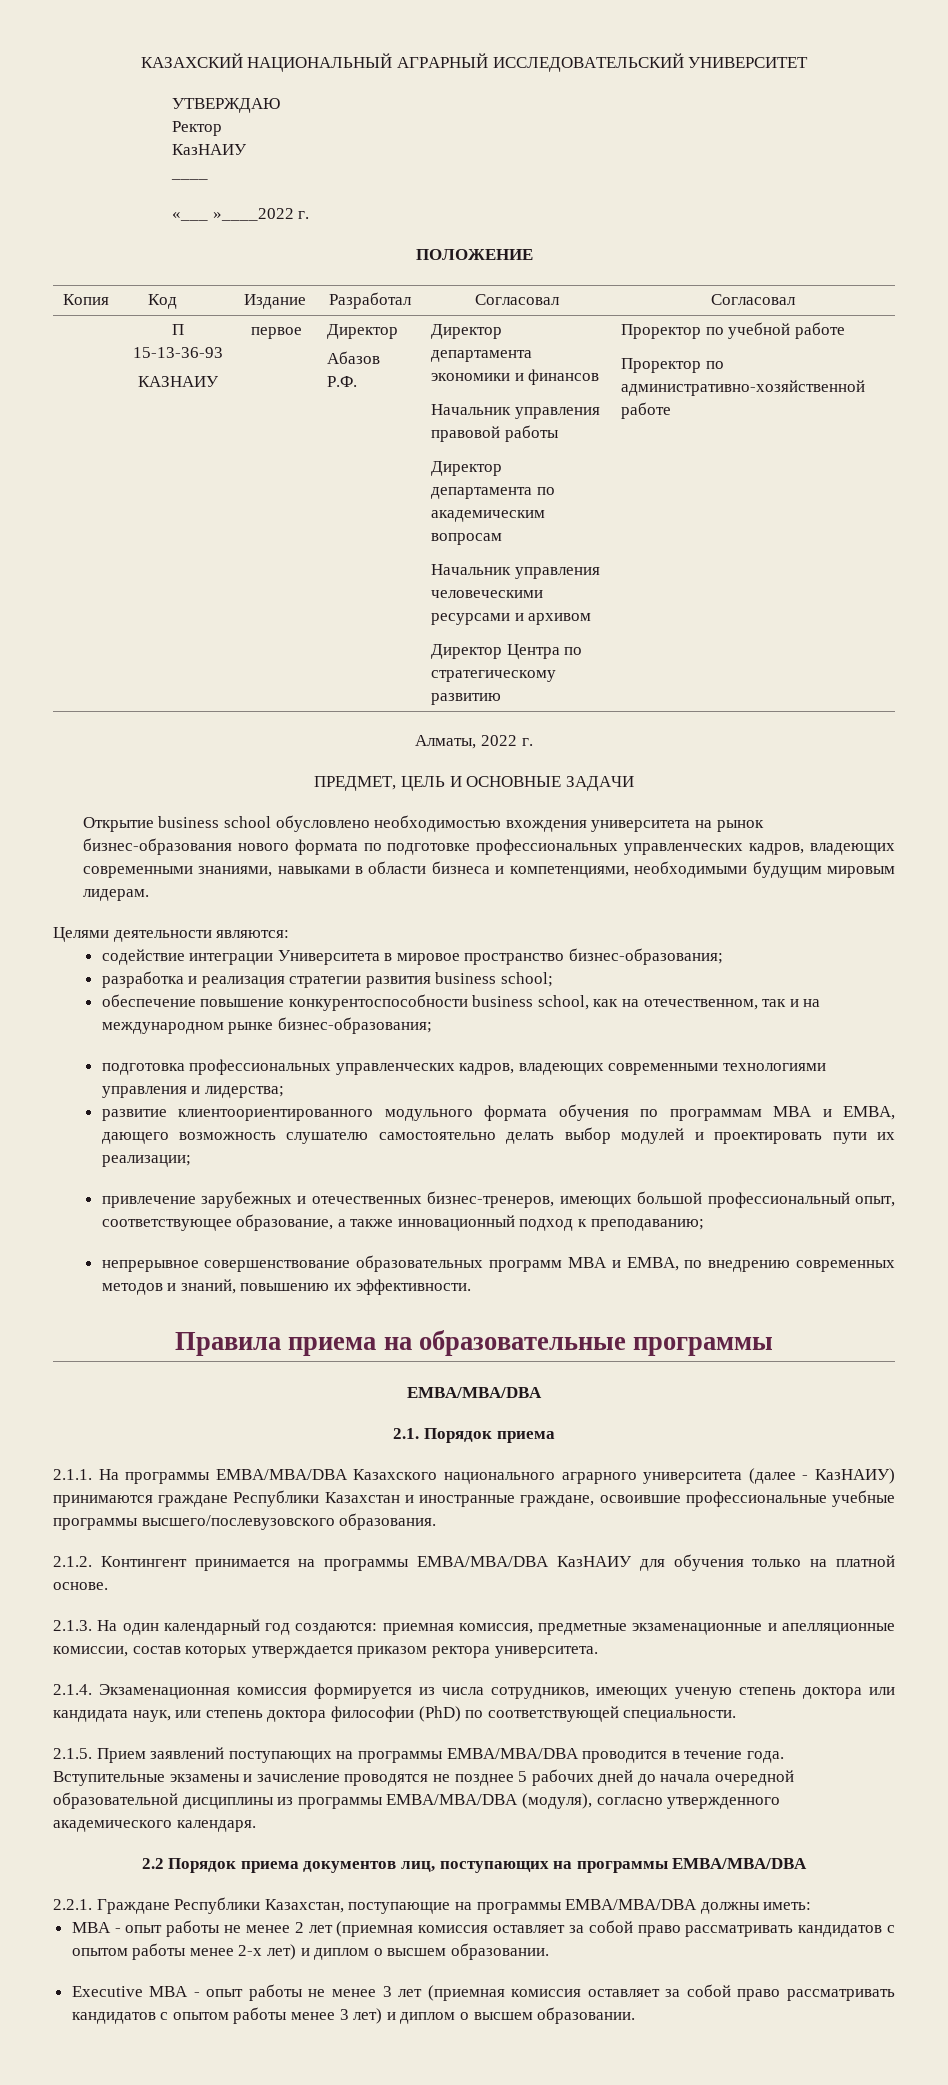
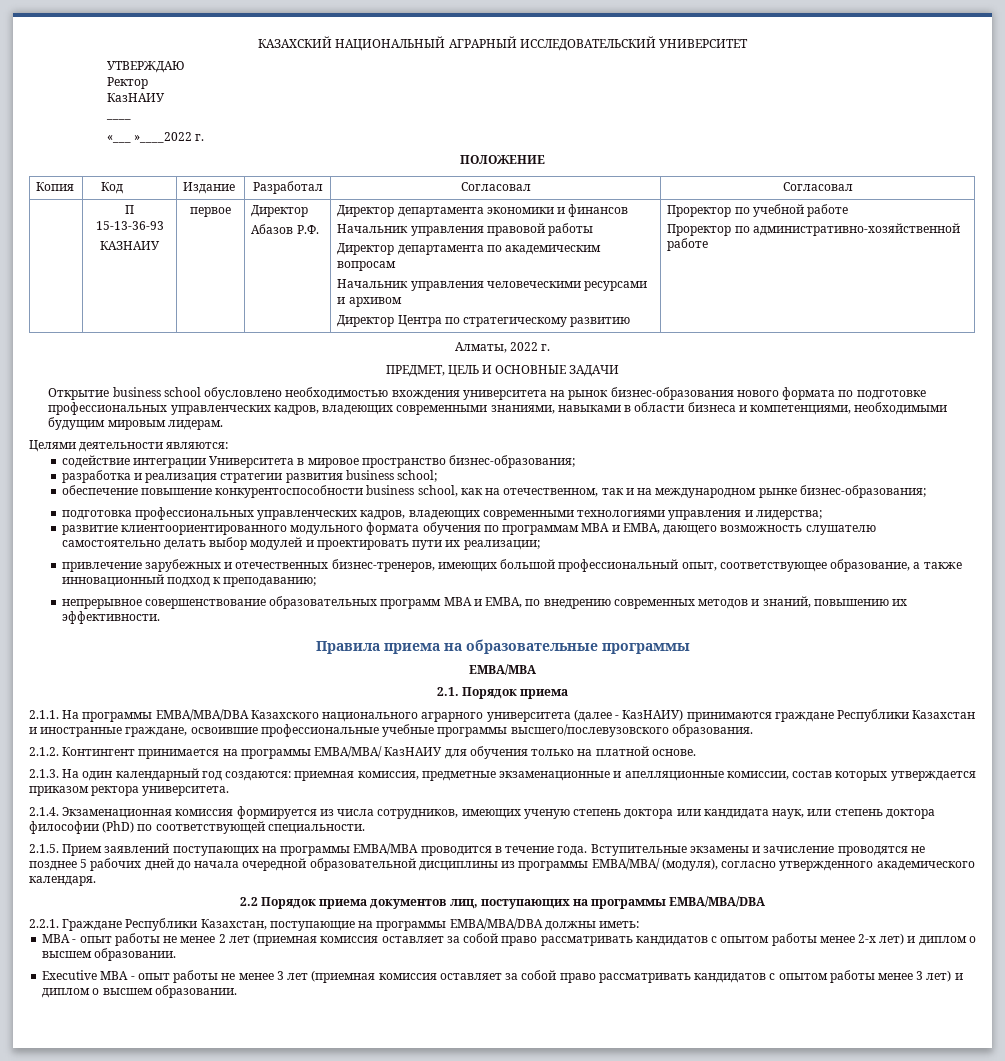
  Правила приема на образовательные программы
- ЕМВА/МВА/DBA
+ ЕМВА/МВА
- 2.1.2. Контингент принимается на программы ЕМВА/МВА/DBA КазНАИУ для обучения только на платной основе.
+ 2.1.2. Контингент принимается на программы ЕМВА/МВА/ КазНАИУ для обучения только на платной основе.
- 2.1.5. Прием заявлений поступающих на программы ЕМВА/МВА/DBA проводится в течение года.
+ 2.1.5. Прием заявлений поступающих на программы ЕМВА/МВА проводится в течение года.
- Вступительные экзамены и зачисление проводятся не позднее 5 рабочих дней до начала очередной образовательной дисциплины из программы ЕМВА/МВА/DBA (модуля), согласно утвержденного академического календаря.
+ Вступительные экзамены и зачисление проводятся не позднее 5 рабочих дней до начала очередной образовательной дисциплины из программы ЕМВА/МВА/ (модуля), согласно утвержденного академического календаря.

